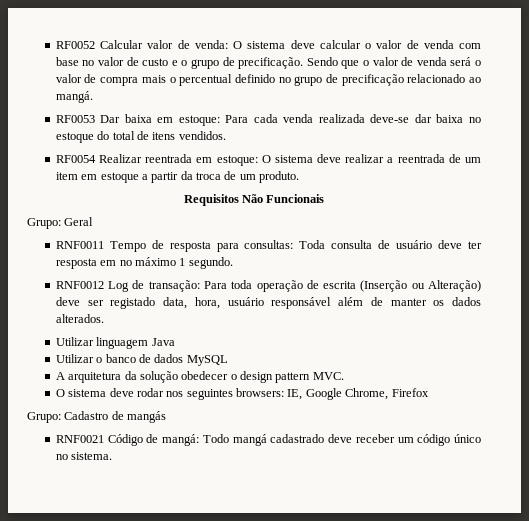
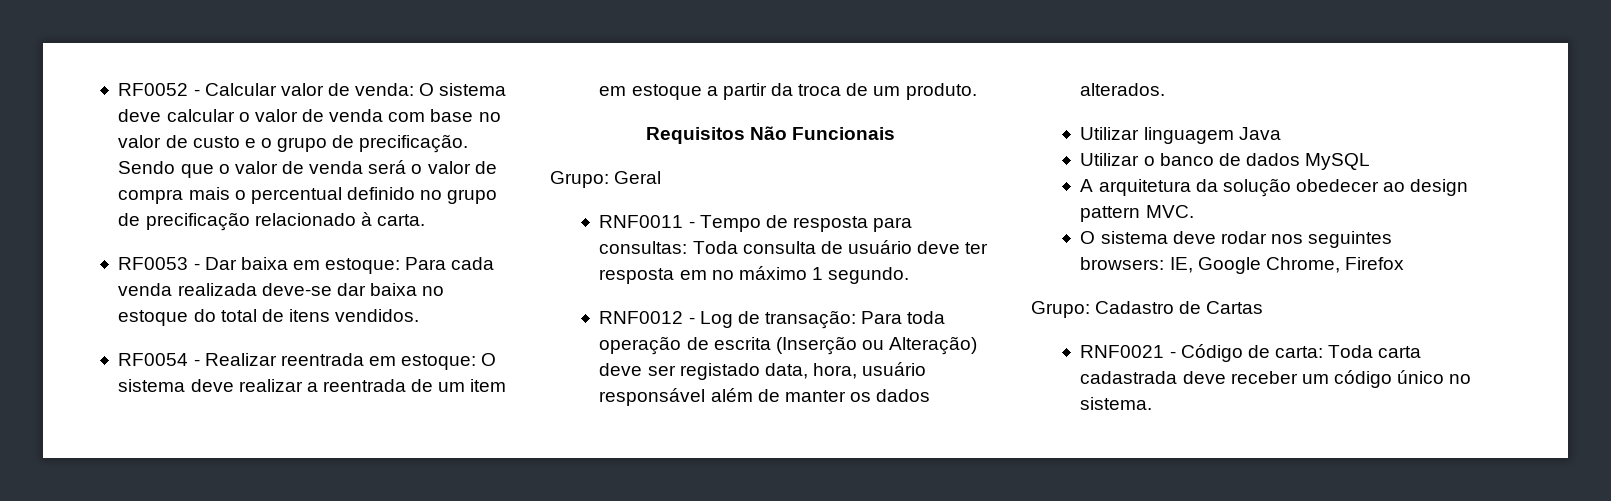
- RF0052 Calcular valor de venda: O sistema deve calcular o valor de venda com base no valor de custo e o grupo de precificação.
+ RF0052 - Calcular valor de venda: O sistema deve calcular o valor de venda com base no valor de custo e o grupo de precificação.
- Sendo que o valor de venda será o valor de compra mais o percentual definido no grupo de precificação relacionado ao mangá.
+ Sendo que o valor de venda será o valor de compra mais o percentual definido no grupo de precificação relacionado à carta.
- RF0053 Dar baixa em estoque: Para cada venda realizada deve-se dar baixa no estoque do total de itens vendidos.
+ RF0053 - Dar baixa em estoque: Para cada venda realizada deve-se dar baixa no estoque do total de itens vendidos.
- RF0054 Realizar reentrada em estoque: O sistema deve realizar a reentrada de um item em estoque a partir da troca de um produto.
+ RF0054 - Realizar reentrada em estoque: O sistema deve realizar a reentrada de um item em estoque a partir da troca de um produto.
- RNF0011 Tempo de resposta para consultas: Toda consulta de usuário deve ter resposta em no máximo 1 segundo.
+ RNF0011 - Tempo de resposta para consultas: Toda consulta de usuário deve ter resposta em no máximo 1 segundo.
- RNF0012 Log de transação: Para toda operação de escrita (Inserção ou Alteração) deve ser registado data, hora, usuário responsável além de manter os dados alterados.
+ RNF0012 - Log de transação: Para toda operação de escrita (Inserção ou Alteração) deve ser registado data, hora, usuário responsável além de manter os dados alterados.
- A arquitetura da solução obedecer o design pattern MVC.
+ A arquitetura da solução obedecer ao design pattern MVC.
- Grupo: Cadastro de mangás
+ Grupo: Cadastro de Cartas
- RNF0021 Código de mangá: Todo mangá cadastrado deve receber um código único no sistema.
+ RNF0021 - Código de carta: Toda carta cadastrada deve receber um código único no sistema.

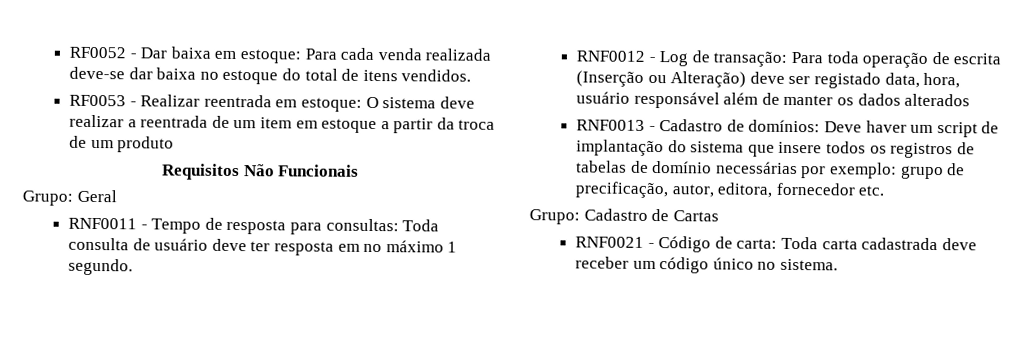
- RF0052 - Calcular valor de venda: O sistema deve calcular o valor de venda com base no valor de custo e o grupo de precificação. Sendo que o valor de venda será o valor de compra mais o percentual definido no grupo de precificação relacionado à carta.
- RF0053 - Dar baixa em estoque: Para cada venda realizada deve-se dar baixa no estoque do total de itens vendidos.
+ RF0052 - Dar baixa em estoque: Para cada venda realizada deve-se dar baixa no estoque do total de itens vendidos.
- RF0054 - Realizar reentrada em estoque: O sistema deve realizar a reentrada de um item em estoque a partir da troca de um produto.
+ RF0053 - Realizar reentrada em estoque: O sistema deve realizar a reentrada de um item em estoque a partir da troca de um produto
- RNF0012 - Log de transação: Para toda operação de escrita (Inserção ou Alteração) deve ser registado data, hora, usuário responsável além de manter os dados alterados.
- Utilizar linguagem Java
- Utilizar o banco de dados MySQL
- A arquitetura da solução obedecer ao design pattern MVC.
- O sistema deve rodar nos seguintes browsers: IE, Google Chrome, Firefox
+ RNF0012 - Log de transação: Para toda operação de escrita (Inserção ou Alteração) deve ser registado data, hora, usuário responsável além de manter os dados alterados
+ RNF0013 - Cadastro de domínios: Deve haver um script de implantação do sistema que insere todos os registros de tabelas de domínio necessárias por exemplo: grupo de precificação, autor, editora, fornecedor etc.

